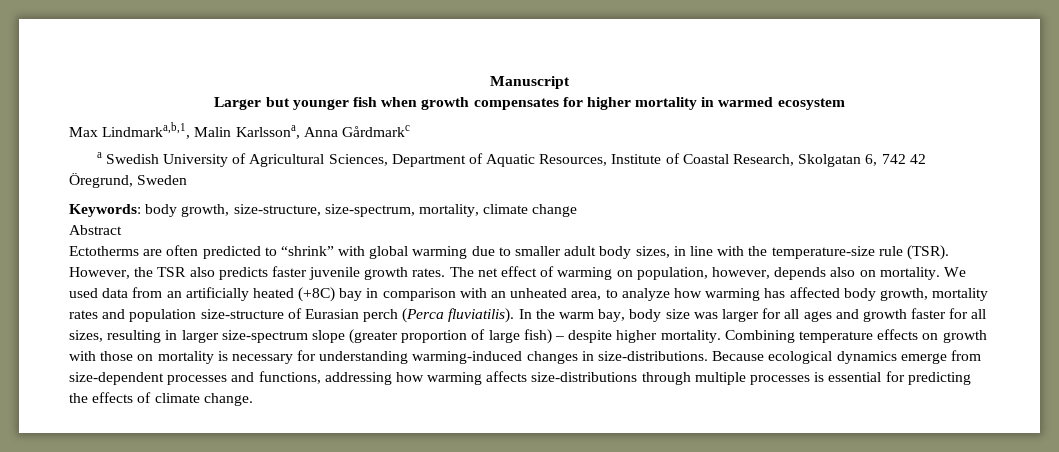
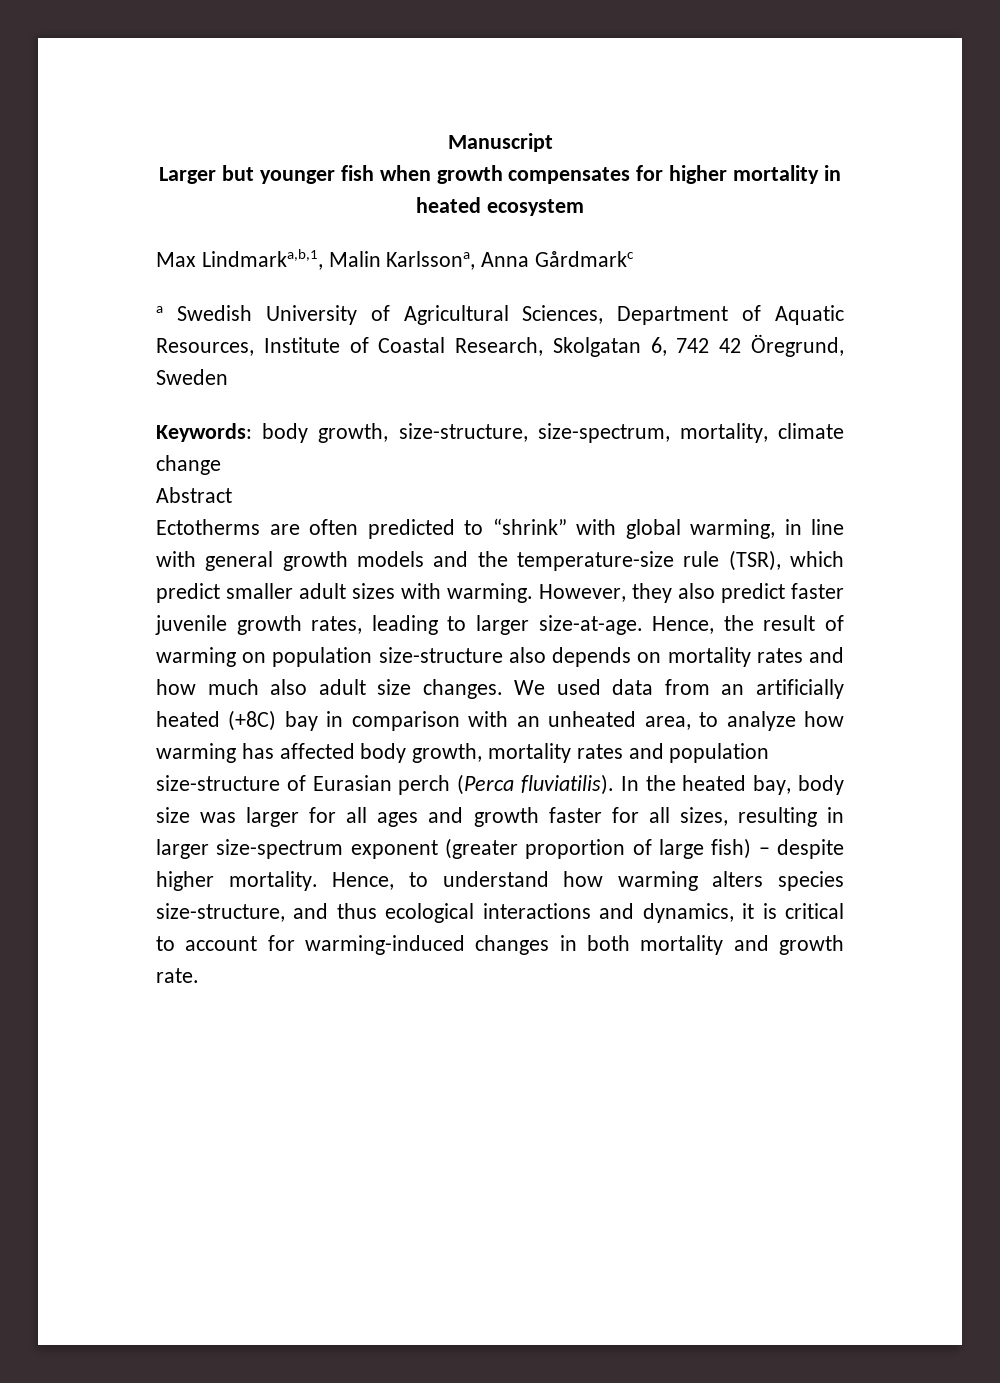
- Larger but younger fish when growth compensates for higher mortality in warmed ecosystem
+ Larger but younger fish when growth compensates for higher mortality in heated ecosystem
- Ectotherms are often predicted to “shrink” with global warming due to smaller adult body sizes, in line with the temperature-size rule (TSR). However, the TSR also predicts faster juvenile growth rates. The net effect of warming on population, however, depends also on mortality.
+ Ectotherms are often predicted to “shrink” with global warming, in line with general growth models and the temperature-size rule (TSR), which predict smaller adult sizes with warming. However, they also predict faster juvenile growth rates, leading to larger size-at-age. Hence, the result of warming on population size-structure also depends on mortality rates and how much also adult size changes.
- In the warm bay, body size was larger for all ages and growth faster for all sizes, resulting in larger size-spectrum slope (greater proportion of large fish) – despite higher mortality.
+ In the heated bay, body size was larger for all ages and growth faster for all sizes, resulting in larger size-spectrum exponent (greater proportion of large fish) – despite higher mortality.
- Combining temperature effects on growth with those on mortality is necessary for understanding warming-induced changes in size-distributions. Because ecological dynamics emerge from size-dependent processes and functions, addressing how warming affects size-distributions through multiple processes is essential for predicting the effects of climate change.
+ Hence, to understand how warming alters species size-structure, and thus ecological interactions and dynamics, it is critical to account for warming-induced changes in both mortality and growth rate.

